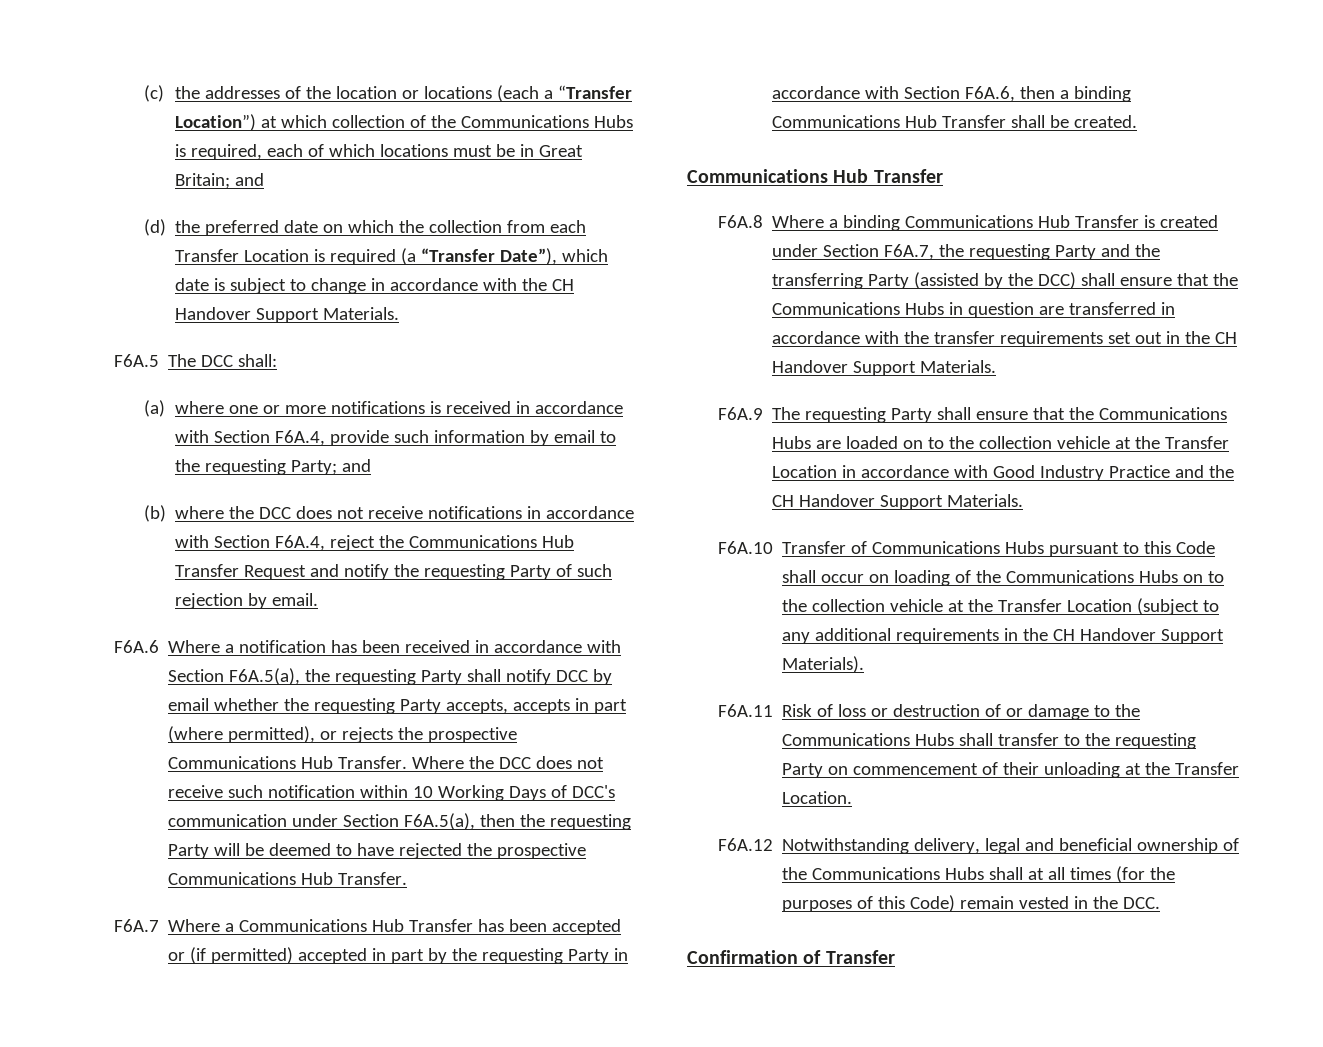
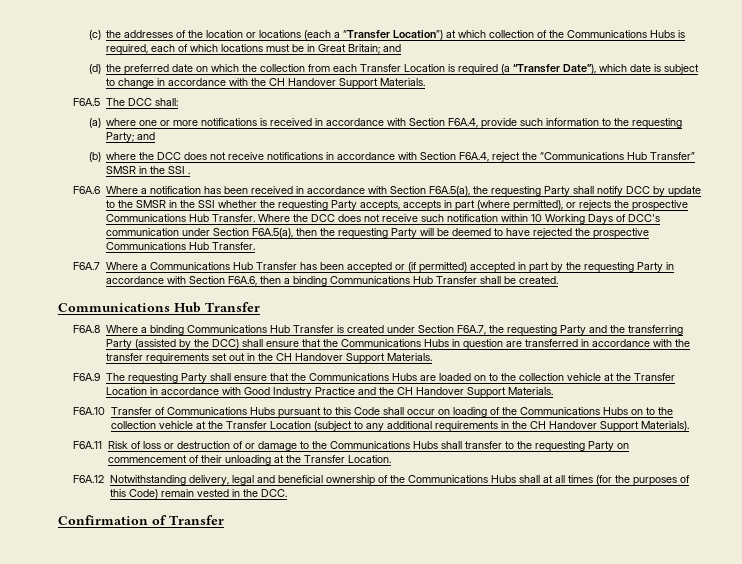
- (a) where one or more notifications is received in accordance with Section F6A.4, provide such information by email to the requesting Party; and
+ (a) where one or more notifications is received in accordance with Section F6A.4, provide such information to the requesting Party; and
- (b) where the DCC does not receive notifications in accordance with Section F6A.4, reject the Communications Hub Transfer Request and notify the requesting Party of such rejection by email.
+ (b) where the DCC does not receive notifications in accordance with Section F6A.4, reject the “Communications Hub Transfer” SMSR in the SSI .
- F6A.6 Where a notification has been received in accordance with Section F6A.5(a), the requesting Party shall notify DCC by email whether the requesting Party accepts, accepts in part (where permitted), or rejects the prospective Communications Hub Transfer.
+ F6A.6 Where a notification has been received in accordance with Section F6A.5(a), the requesting Party shall notify DCC by update to the SMSR in the SSI whether the requesting Party accepts, accepts in part (where permitted), or rejects the prospective Communications Hub Transfer.

